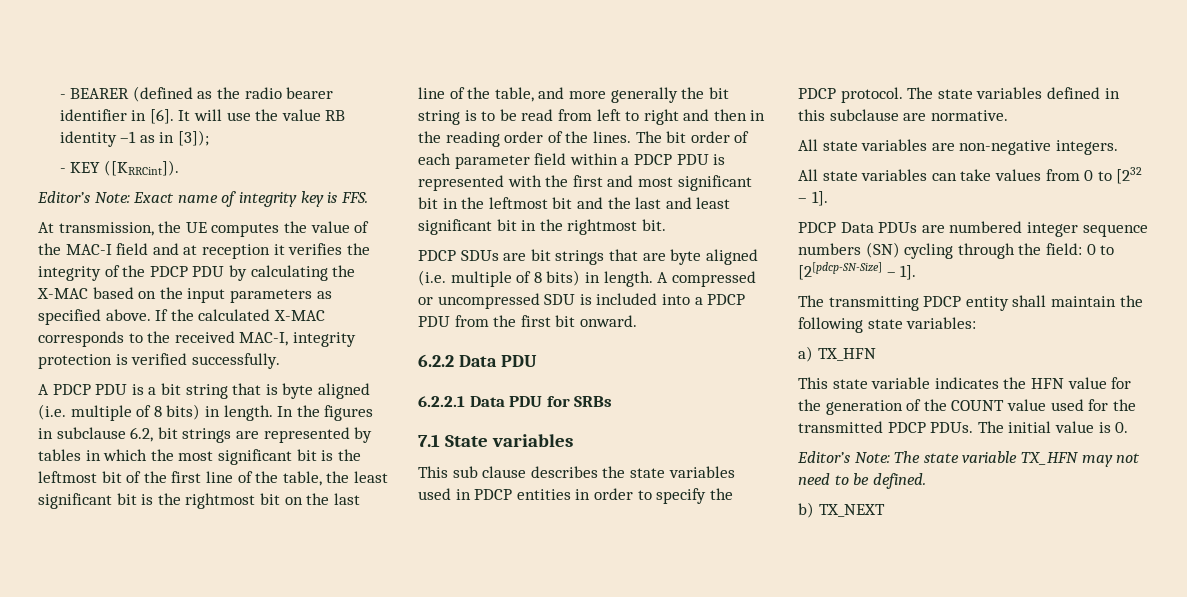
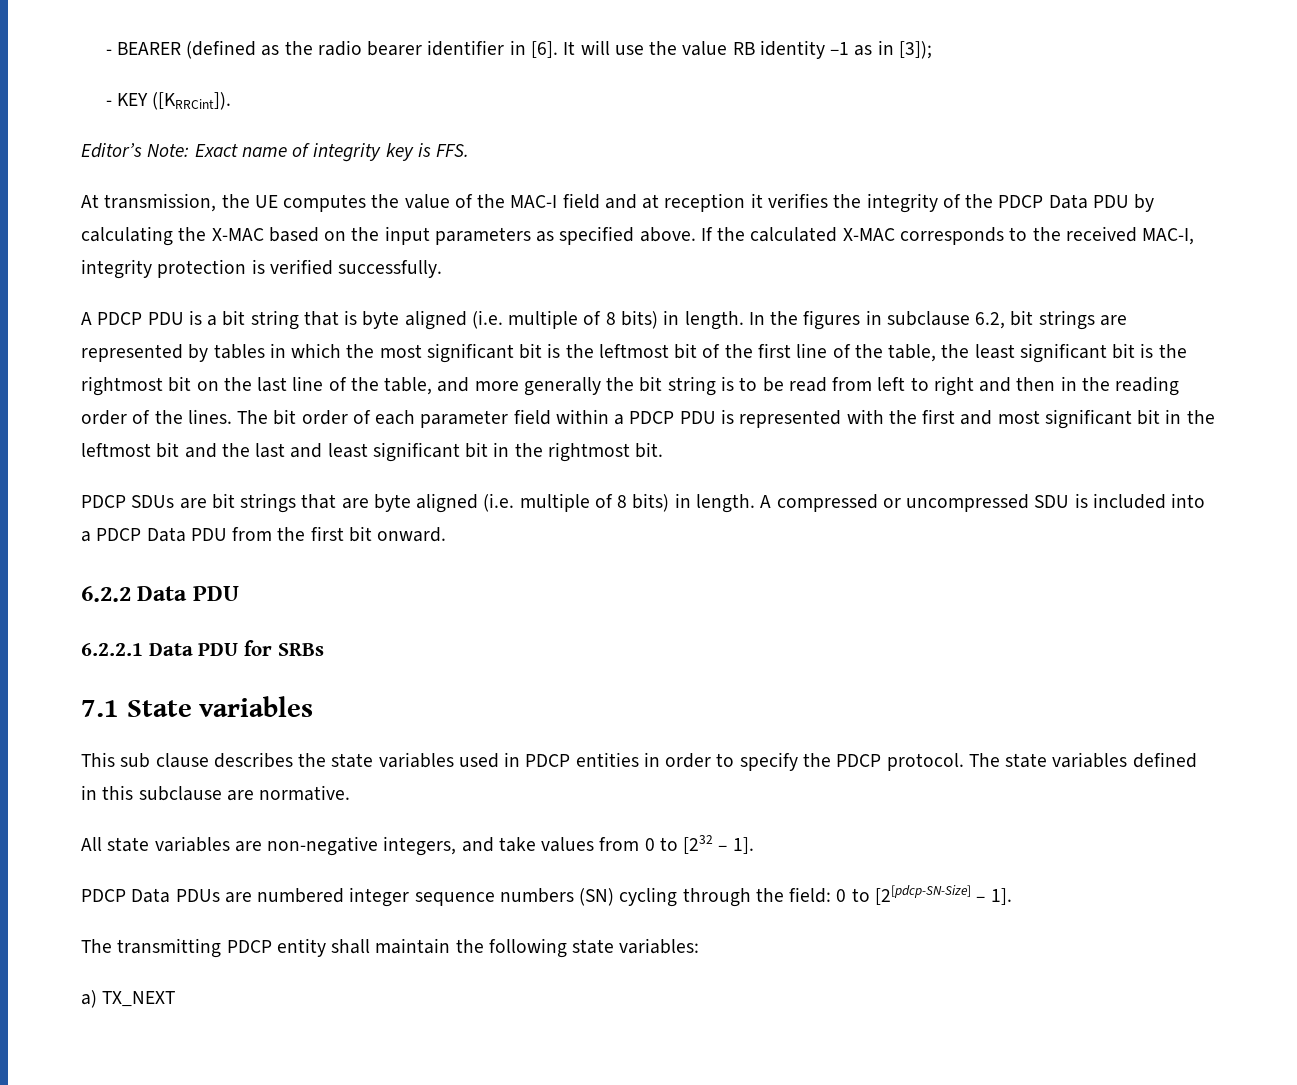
- At transmission, the UE computes the value of the MAC-I field and at reception it verifies the integrity of the PDCP PDU by calculating the X-MAC based on the input parameters as specified above.
+ At transmission, the UE computes the value of the MAC-I field and at reception it verifies the integrity of the PDCP Data PDU by calculating the X-MAC based on the input parameters as specified above.
- A compressed or uncompressed SDU is included into a PDCP PDU from the first bit onward.
+ A compressed or uncompressed SDU is included into a PDCP Data PDU from the first bit onward.
- All state variables are non-negative integers.
- All state variables can take values from 0 to [232 – 1].
+ All state variables are non-negative integers, and take values from 0 to [232 – 1].
- a) TX_HFN
- This state variable indicates the HFN value for the generation of the COUNT value used for the transmitted PDCP PDUs. The initial value is 0.
- Editor’s Note: The state variable TX_HFN may not need to be defined.
- b) TX_NEXT
+ a) TX_NEXT

